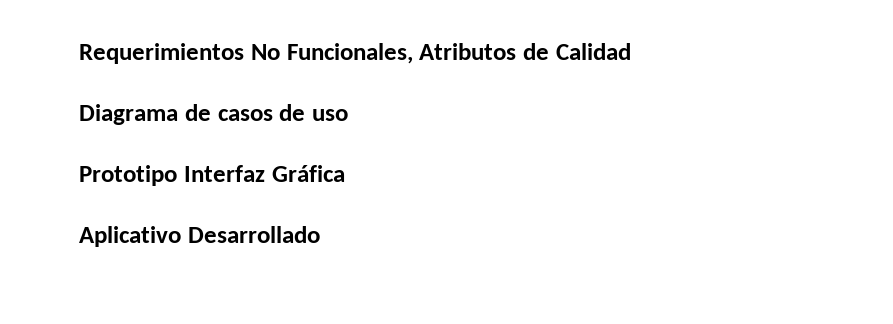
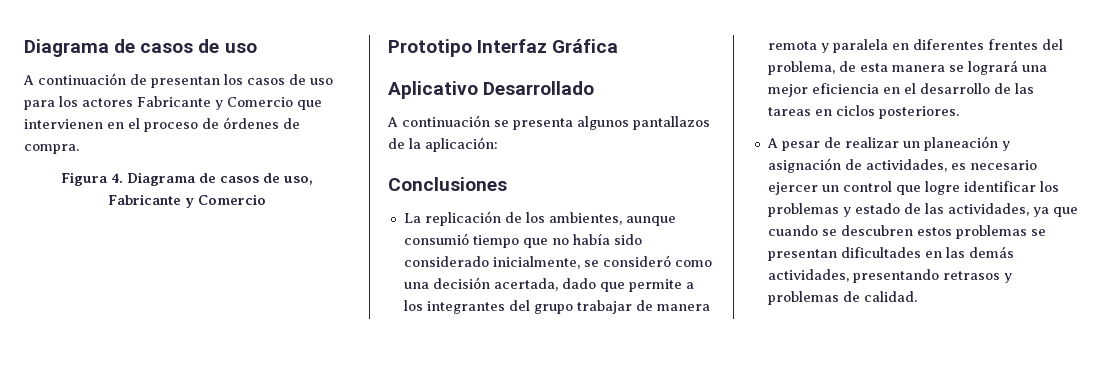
- Requerimientos No Funcionales, Atributos de Calidad
+ A continuación de presentan los casos de uso para los actores Fabricante y Comercio que intervienen en el proceso de órdenes de compra.
+ Figura 4. Diagrama de casos de uso, Fabricante y Comercio
+ A continuación se presenta algunos pantallazos de la aplicación:
+ Conclusiones
+ La replicación de los ambientes, aunque consumió tiempo que no había sido considerado inicialmente, se consideró como una decisión acertada, dado que permite a los integrantes del grupo trabajar de manera remota y paralela en diferentes frentes del problema, de esta manera se logrará una mejor eficiencia en el desarrollo de las tareas en ciclos posteriores.
+ A pesar de realizar un planeación y asignación de actividades, es necesario ejercer un control que logre identificar los problemas y estado de las actividades, ya que cuando se descubren estos problemas se presentan dificultades en las demás actividades, presentando retrasos y problemas de calidad.

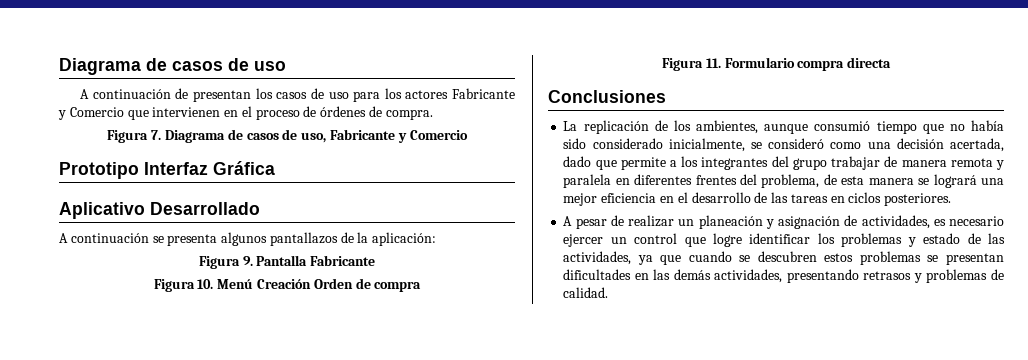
- Figura 4. Diagrama de casos de uso, Fabricante y Comercio
+ Figura 7. Diagrama de casos de uso, Fabricante y Comercio
+ Figura 9. Pantalla Fabricante
+ Figura 10. Menú Creación Orden de compra
+ Figura 11. Formulario compra directa

